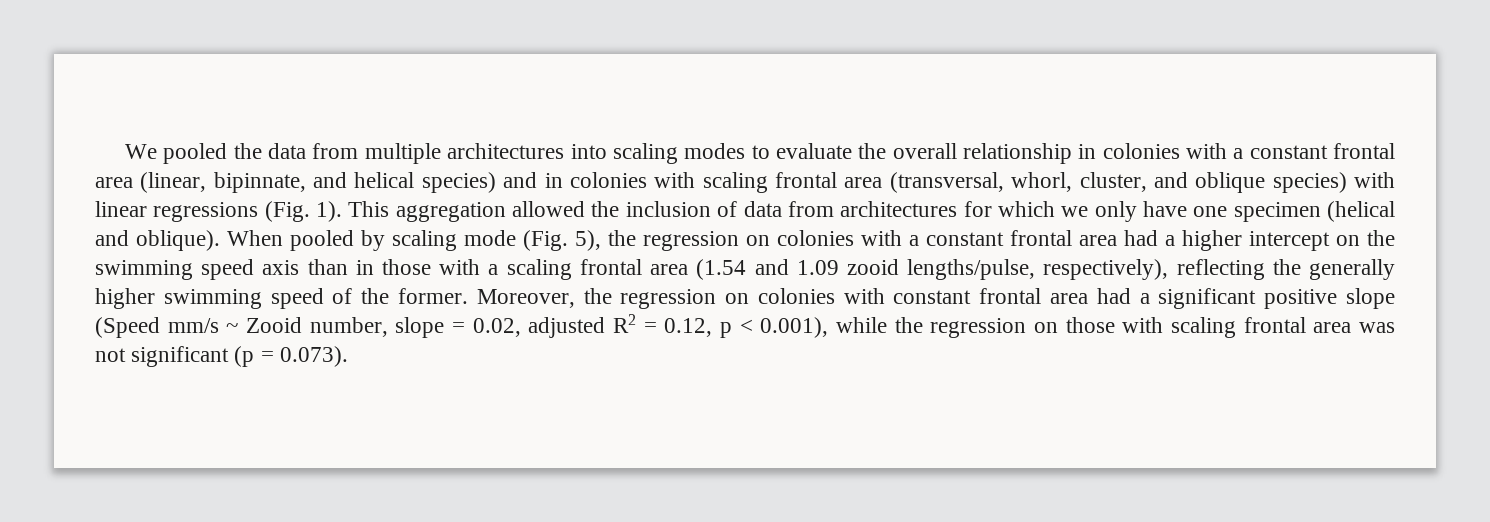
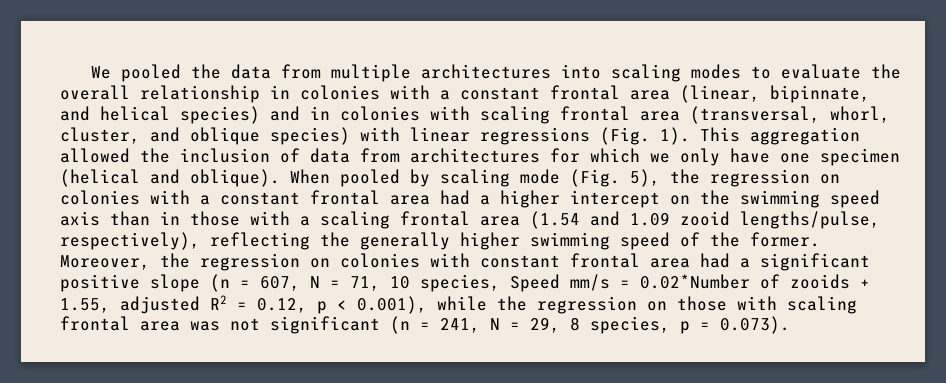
- Moreover, the regression on colonies with constant frontal area had a significant positive slope (Speed mm/s ~ Zooid number, slope = 0.02, adjusted R2 = 0.12, p < 0.001), while the regression on those with scaling frontal area was not significant (p = 0.073).
+ Moreover, the regression on colonies with constant frontal area had a significant positive slope (n = 607, N = 71, 10 species, Speed mm/s = 0.02*Number of zooids + 1.55, adjusted R2 = 0.12, p < 0.001), while the regression on those with scaling frontal area was not significant (n = 241, N = 29, 8 species, p = 0.073).

